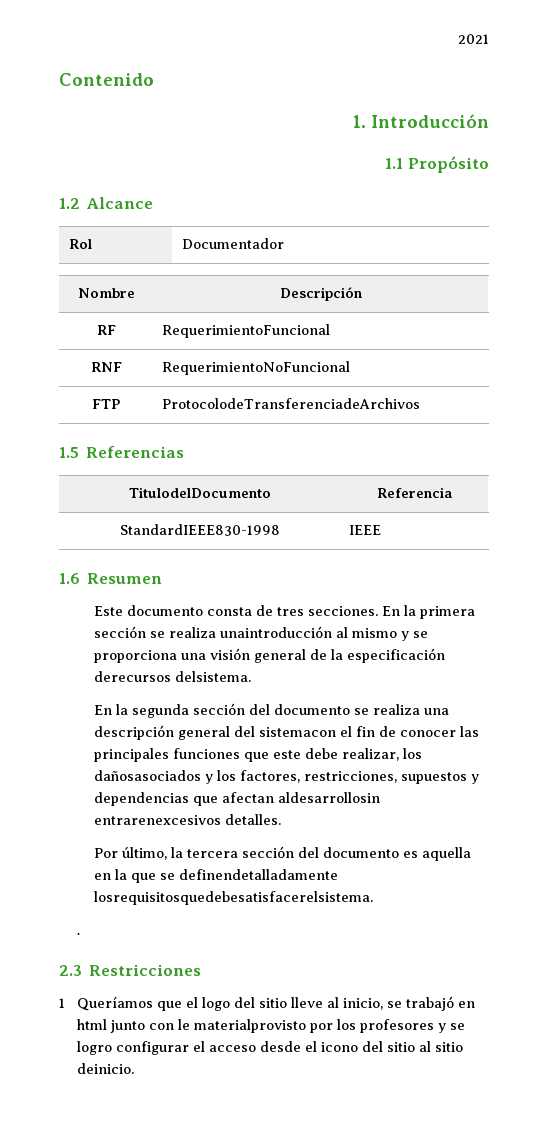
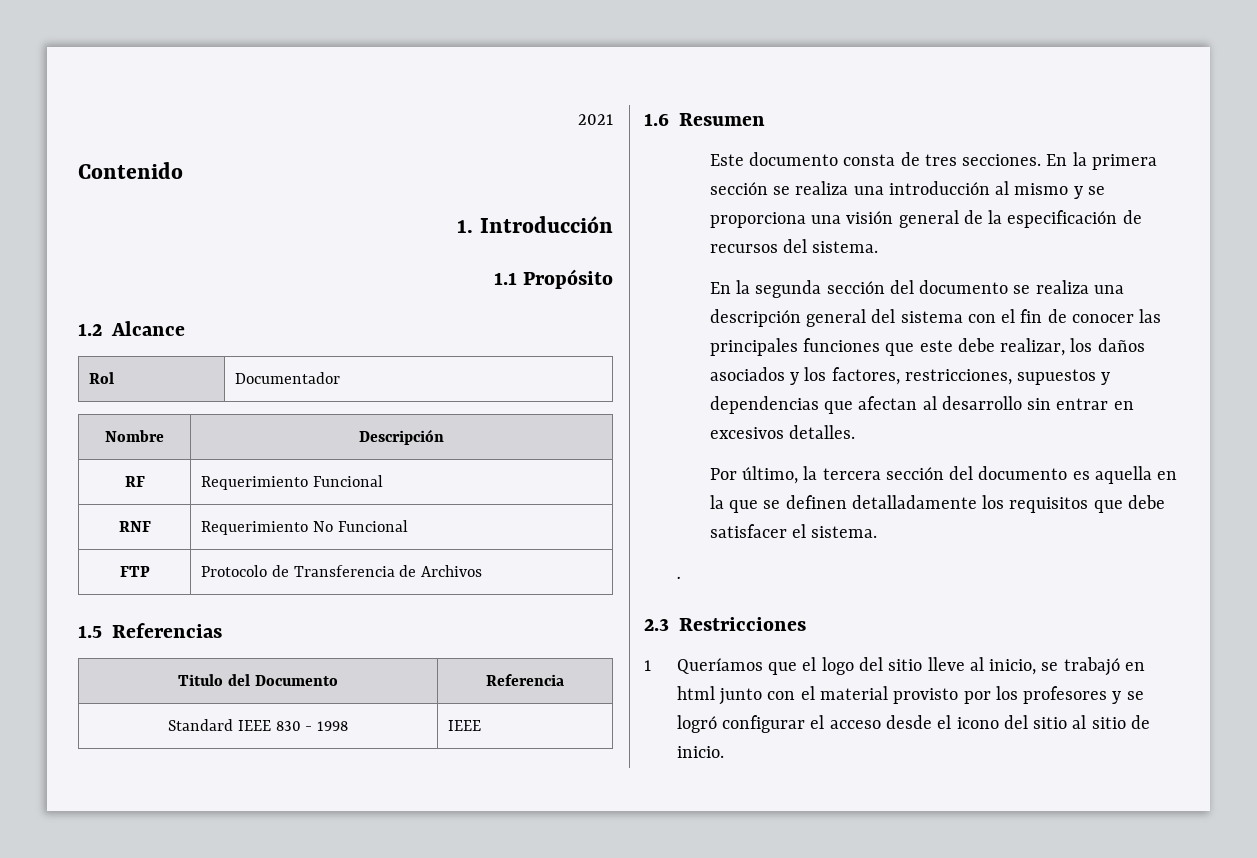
- RF | RequerimientoFuncional
+ RF | Requerimiento Funcional
- RNF | RequerimientoNoFuncional
- FTP | ProtocolodeTransferenciadeArchivos
+ RNF | Requerimiento No Funcional
+ FTP | Protocolo de Transferencia de Archivos
  1.5 Referencias
- TitulodelDocumento | Referencia
- StandardIEEE830-1998 | IEEE
+ Titulo del Documento | Referencia
+ Standard IEEE 830 - 1998 | IEEE
- En la primera sección se realiza unaintroducción al mismo y se proporciona una visión general de la especificación derecursos delsistema.
+ En la primera sección se realiza una introducción al mismo y se proporciona una visión general de la especificación de recursos del sistema.
- En la segunda sección del documento se realiza una descripción general del sistemacon el fin de conocer las principales funciones que este debe realizar, los dañosasociados y los factores, restricciones, supuestos y dependencias que afectan aldesarrollosin entrarenexcesivos detalles.
+ En la segunda sección del documento se realiza una descripción general del sistema con el fin de conocer las principales funciones que este debe realizar, los daños asociados y los factores, restricciones, supuestos y dependencias que afectan al desarrollo sin entrar en excesivos detalles.
- Por último, la tercera sección del documento es aquella en la que se definendetalladamente losrequisitosquedebesatisfacerelsistema.
+ Por último, la tercera sección del documento es aquella en la que se definen detalladamente los requisitos que debe satisfacer el sistema.
- 1 Queríamos que el logo del sitio lleve al inicio, se trabajó en html junto con le materialprovisto por los profesores y se logro configurar el acceso desde el icono del sitio al sitio deinicio.
+ 1 Queríamos que el logo del sitio lleve al inicio, se trabajó en html junto con el material provisto por los profesores y se logró configurar el acceso desde el icono del sitio al sitio de inicio.

